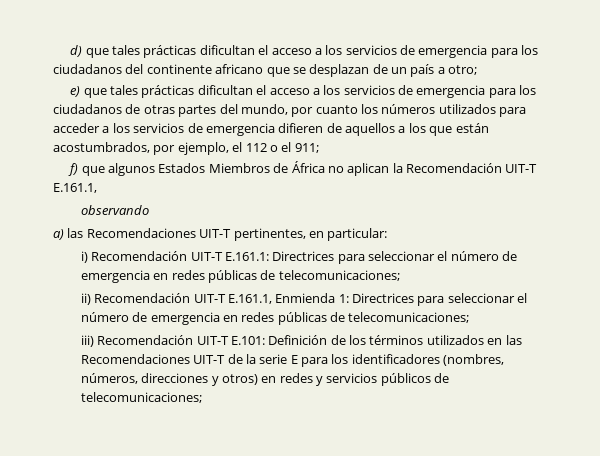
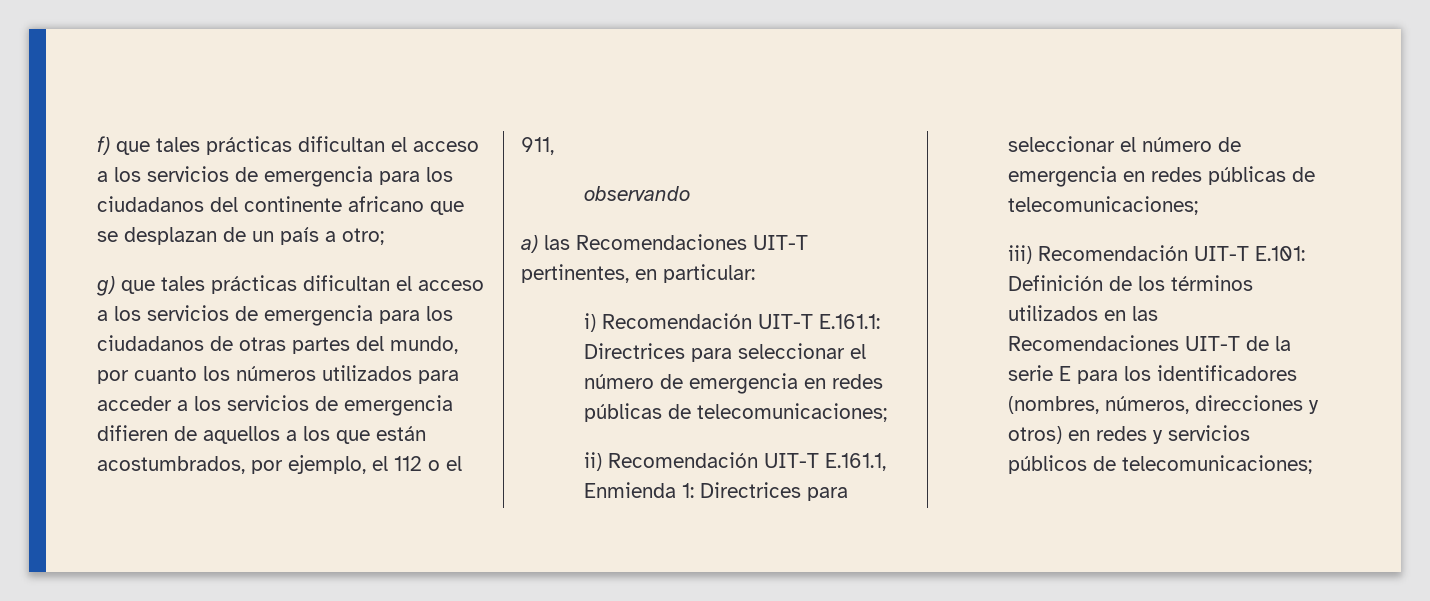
- d) que tales prácticas dificultan el acceso a los servicios de emergencia para los ciudadanos del continente africano que se desplazan de un país a otro;
+ f) que tales prácticas dificultan el acceso a los servicios de emergencia para los ciudadanos del continente africano que se desplazan de un país a otro;
- e) que tales prácticas dificultan el acceso a los servicios de emergencia para los ciudadanos de otras partes del mundo, por cuanto los números utilizados para acceder a los servicios de emergencia difieren de aquellos a los que están acostumbrados, por ejemplo, el 112 o el 911;
- f) que algunos Estados Miembros de África no aplican la Recomendación UIT-T E.161.1,
+ g) que tales prácticas dificultan el acceso a los servicios de emergencia para los ciudadanos de otras partes del mundo, por cuanto los números utilizados para acceder a los servicios de emergencia difieren de aquellos a los que están acostumbrados, por ejemplo, el 112 o el 911,

